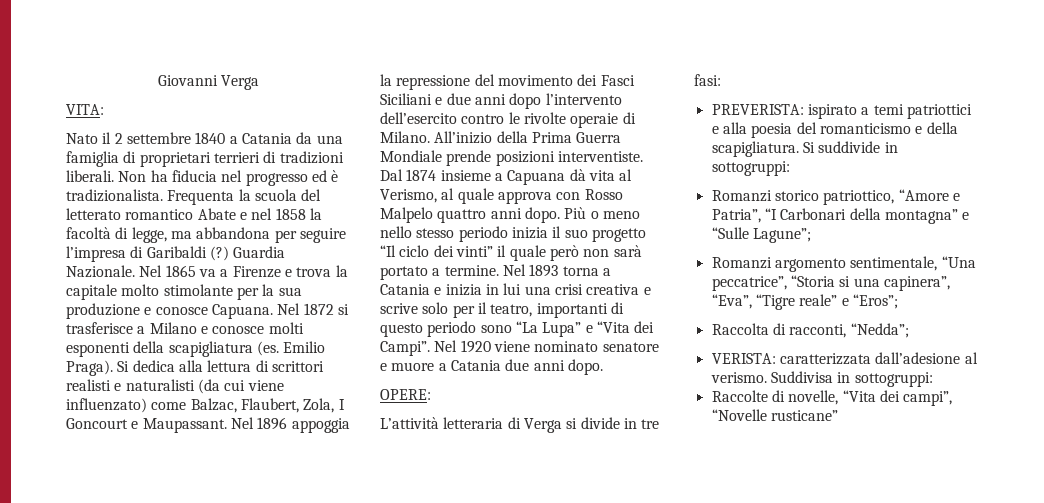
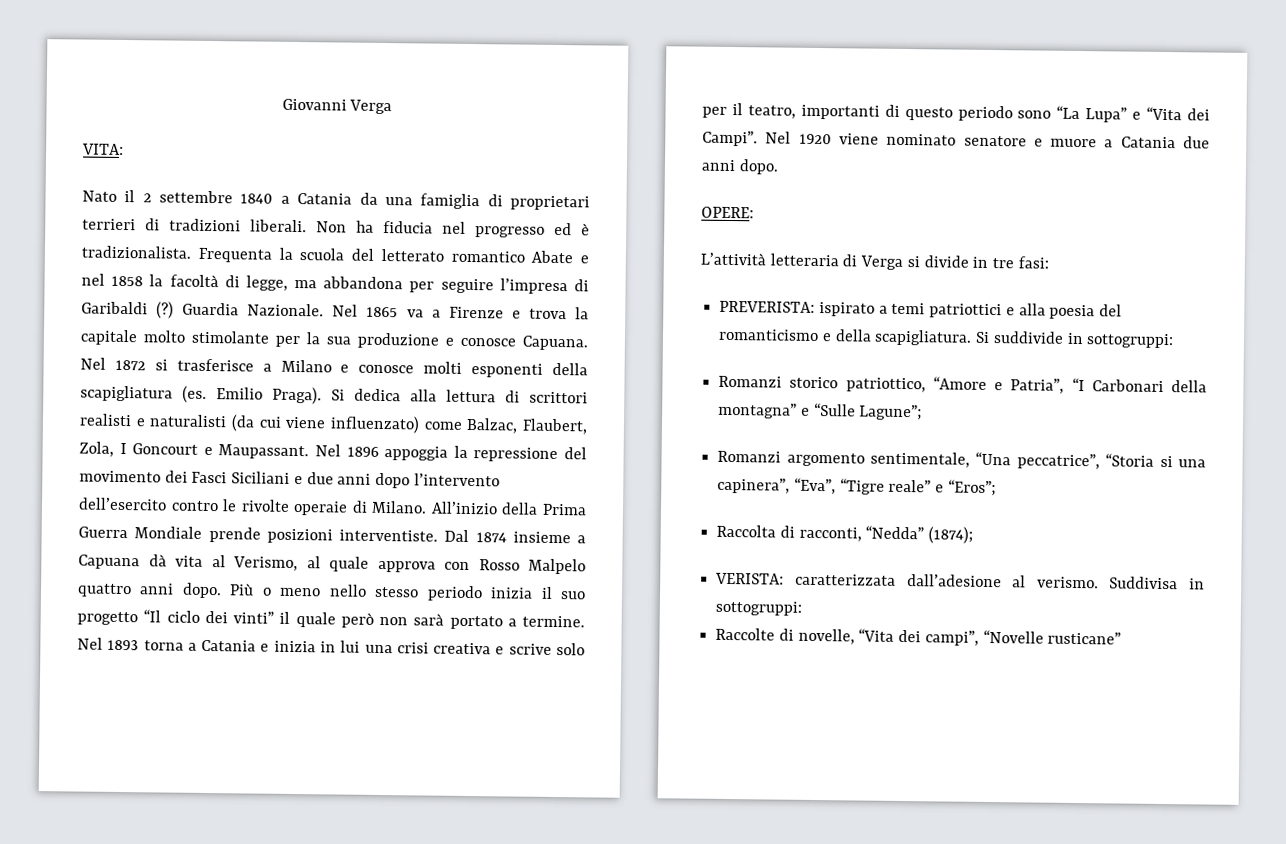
- Raccolta di racconti, “Nedda”;
+ Raccolta di racconti, “Nedda” (1874);

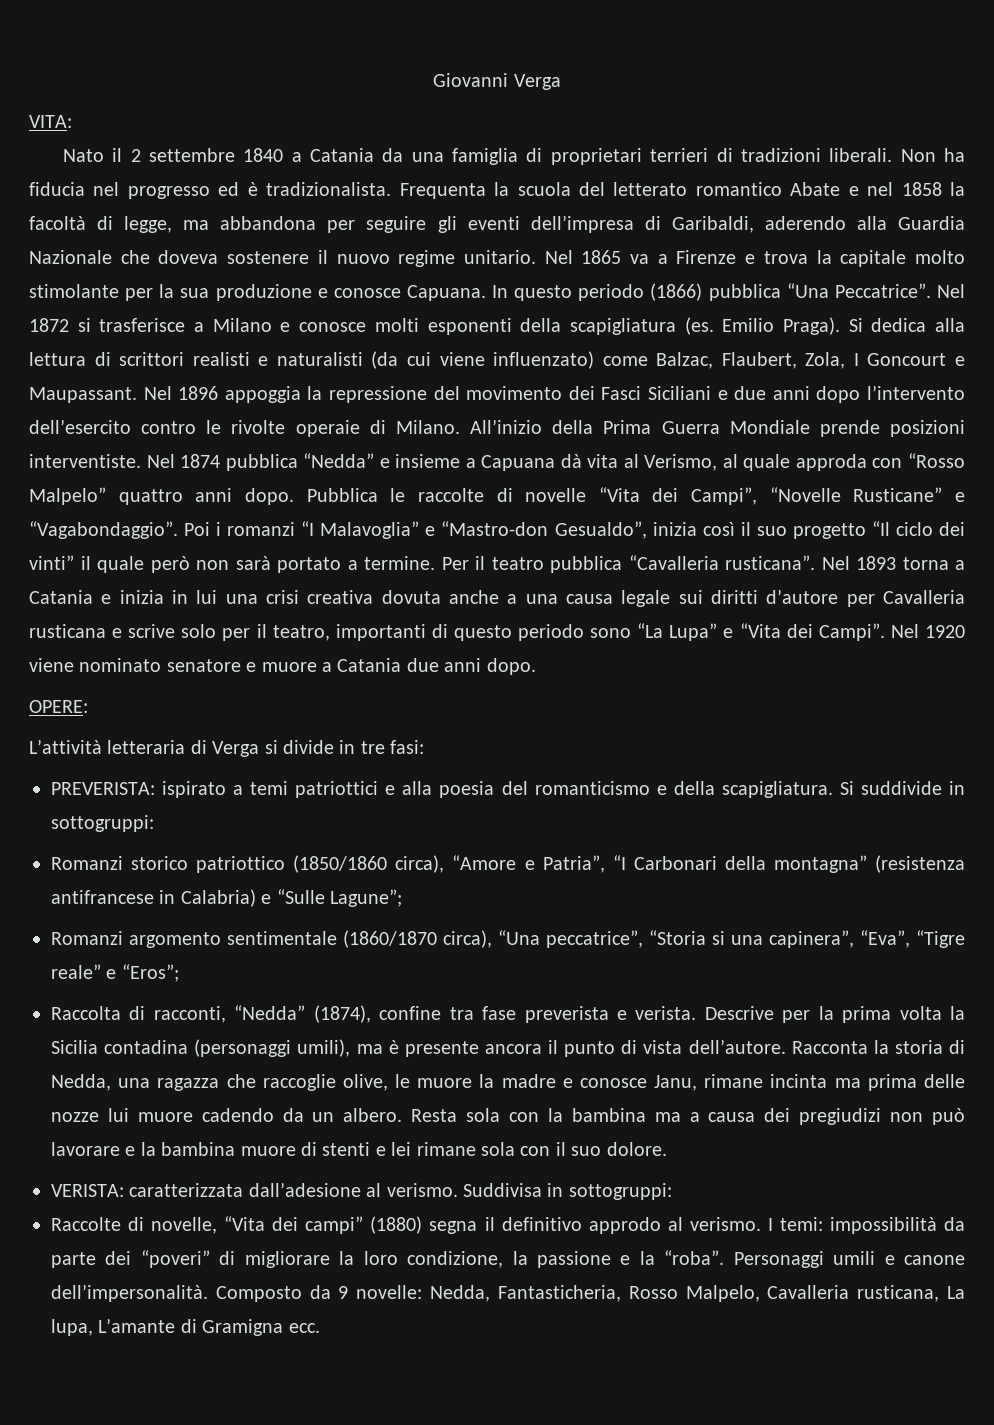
- Frequenta la scuola del letterato romantico Abate e nel 1858 la facoltà di legge, ma abbandona per seguire l’impresa di Garibaldi (?) Guardia Nazionale.
+ Frequenta la scuola del letterato romantico Abate e nel 1858 la facoltà di legge, ma abbandona per seguire gli eventi dell’impresa di Garibaldi, aderendo alla Guardia Nazionale che doveva sostenere il nuovo regime unitario.
+ In questo periodo (1866) pubblica “Una Peccatrice”.
- Dal 1874 insieme a Capuana dà vita al Verismo, al quale approva con Rosso Malpelo quattro anni dopo. Più o meno nello stesso periodo inizia il suo progetto “Il ciclo dei vinti” il quale però non sarà portato a termine.
+ Nel 1874 pubblica “Nedda” e insieme a Capuana dà vita al Verismo, al quale approda con “Rosso Malpelo” quattro anni dopo. Pubblica le raccolte di novelle “Vita dei Campi”, “Novelle Rusticane” e “Vagabondaggio”. Poi i romanzi “I Malavoglia” e “Mastro-don Gesualdo”, inizia così il suo progetto “Il ciclo dei vinti” il quale però non sarà portato a termine.
+ Per il teatro pubblica “Cavalleria rusticana”.
- Nel 1893 torna a Catania e inizia in lui una crisi creativa e scrive solo per il teatro, importanti di questo periodo sono “La Lupa” e “Vita dei Campi”.
+ Nel 1893 torna a Catania e inizia in lui una crisi creativa dovuta anche a una causa legale sui diritti d’autore per Cavalleria rusticana e scrive solo per il teatro, importanti di questo periodo sono “La Lupa” e “Vita dei Campi”.
- Romanzi storico patriottico, “Amore e Patria”, “I Carbonari della montagna” e “Sulle Lagune”;
+ Romanzi storico patriottico (1850/1860 circa), “Amore e Patria”, “I Carbonari della montagna” (resistenza antifrancese in Calabria) e “Sulle Lagune”;
- Romanzi argomento sentimentale, “Una peccatrice”, “Storia si una capinera”, “Eva”, “Tigre reale” e “Eros”;
+ Romanzi argomento sentimentale (1860/1870 circa), “Una peccatrice”, “Storia si una capinera”, “Eva”, “Tigre reale” e “Eros”;
- Raccolta di racconti, “Nedda” (1874);
+ Raccolta di racconti, “Nedda” (1874), confine tra fase preverista e verista. Descrive per la prima volta la Sicilia contadina (personaggi umili), ma è presente ancora il punto di vista dell’autore. Racconta la storia di Nedda, una ragazza che raccoglie olive, le muore la madre e conosce Janu, rimane incinta ma prima delle nozze lui muore cadendo da un albero. Resta sola con la bambina ma a causa dei pregiudizi non può lavorare e la bambina muore di stenti e lei rimane sola con il suo dolore.
- Raccolte di novelle, “Vita dei campi”, “Novelle rusticane”
+ Raccolte di novelle, “Vita dei campi” (1880) segna il definitivo approdo al verismo. I temi: impossibilità da parte dei “poveri” di migliorare la loro condizione, la passione e la “roba”. Personaggi umili e canone dell’impersonalità. Composto da 9 novelle: Nedda, Fantasticheria, Rosso Malpelo, Cavalleria rusticana, La lupa, L’amante di Gramigna ecc.

